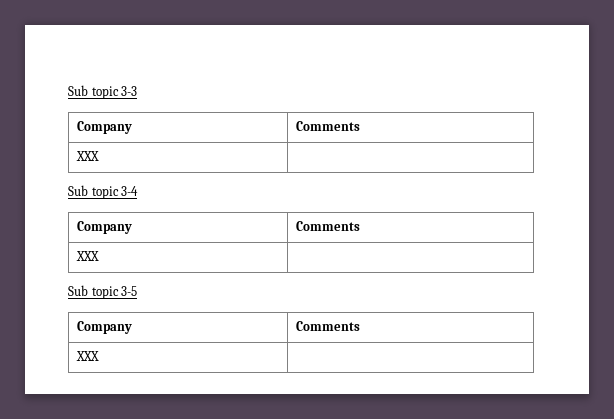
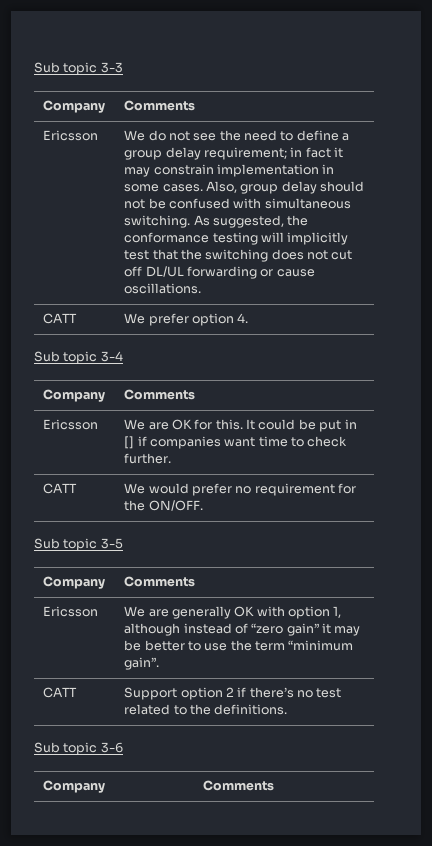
  Sub topic 3-3
  Company | Comments
- XXX
+ Ericsson | We do not see the need to define a group delay requirement; in fact it may constrain implementation in some cases. Also, group delay should not be confused with simultaneous switching. As suggested, the conformance testing will implicitly test that the switching does not cut off DL/UL forwarding or cause oscillations.
+ CATT | We prefer option 4.
  Sub topic 3-4
  Company | Comments
- XXX |
+ Ericsson | We are OK for this. It could be put in [] if companies want time to check further.
+ CATT | We would prefer no requirement for the ON/OFF.
  Sub topic 3-5
  Company | Comments
- XXX |
+ Ericsson | We are generally OK with option 1, although instead of “zero gain” it may be better to use the term “minimum gain”.
+ CATT | Support option 2 if there’s no test related to the definitions.
+ Sub topic 3-6
+ Company | Comments

